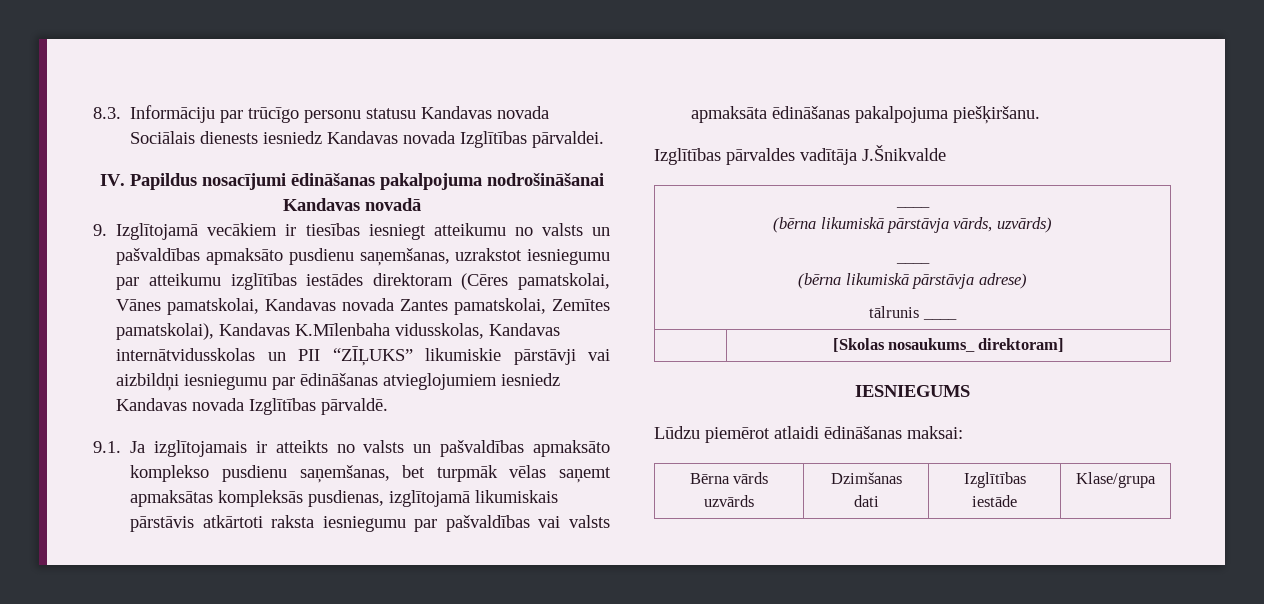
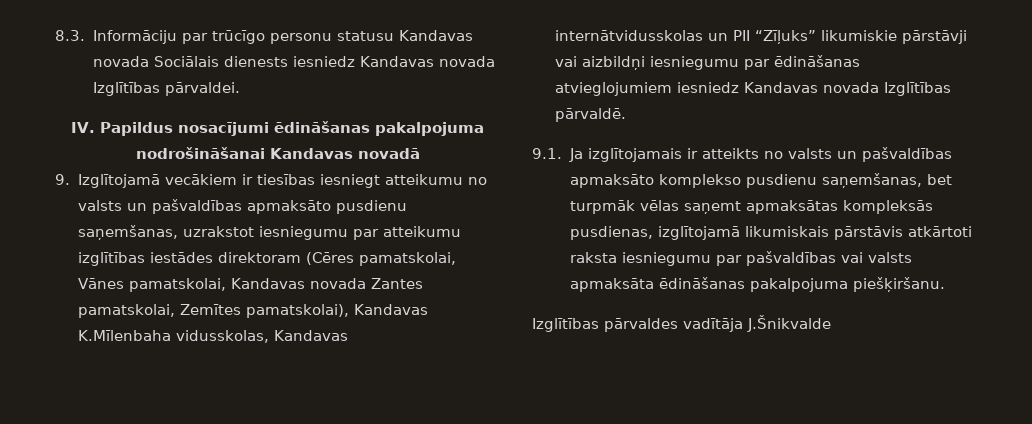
- 9. Izglītojamā vecākiem ir tiesības iesniegt atteikumu no valsts un pašvaldības apmaksāto pusdienu saņemšanas, uzrakstot iesniegumu par atteikumu izglītības iestādes direktoram (Cēres pamatskolai, Vānes pamatskolai, Kandavas novada Zantes pamatskolai, Zemītes pamatskolai), Kandavas K.Mīlenbaha vidusskolas, Kandavas internātvidusskolas un PII “ZĪĻUKS” likumiskie pārstāvji vai aizbildņi iesniegumu par ēdināšanas atvieglojumiem iesniedz Kandavas novada Izglītības pārvaldē.
+ 9. Izglītojamā vecākiem ir tiesības iesniegt atteikumu no valsts un pašvaldības apmaksāto pusdienu saņemšanas, uzrakstot iesniegumu par atteikumu izglītības iestādes direktoram (Cēres pamatskolai, Vānes pamatskolai, Kandavas novada Zantes pamatskolai, Zemītes pamatskolai), Kandavas K.Mīlenbaha vidusskolas, Kandavas internātvidusskolas un PII “Zīļuks” likumiskie pārstāvji vai aizbildņi iesniegumu par ēdināšanas atvieglojumiem iesniedz Kandavas novada Izglītības pārvaldē.
  Izglītības pārvaldes vadītāja J.Šnikvalde
- ____
- (bērna likumiskā pārstāvja vārds, uzvārds)
- ____
- (bērna likumiskā pārstāvja adrese)
- tālrunis ____
- | [Skolas nosaukums_ direktoram]
- IESNIEGUMS
- Lūdzu piemērot atlaidi ēdināšanas maksai:
- Bērna vārds uzvārds | Dzimšanas dati | Izglītības iestāde | Klase/grupa

